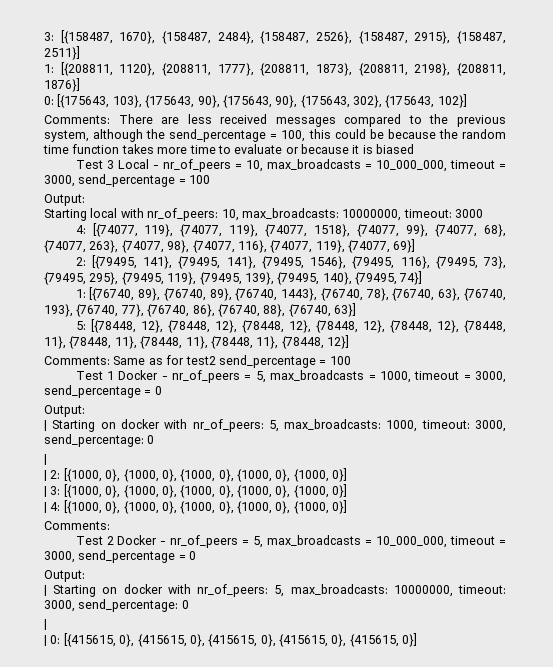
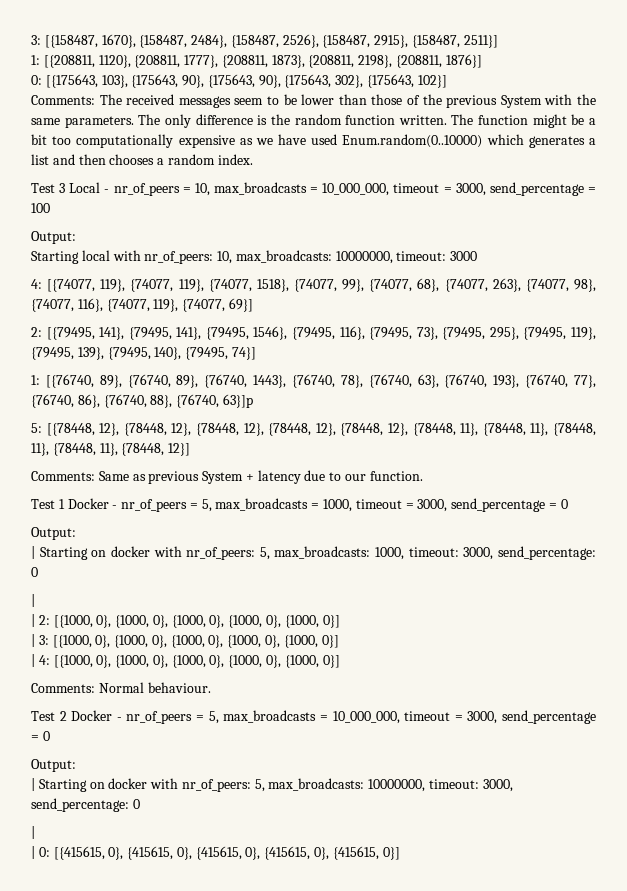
- Comments: There are less received messages compared to the previous system, although the send_percentage = 100, this could be because the random time function takes more time to evaluate or because it is biased
+ Comments: The received messages seem to be lower than those of the previous System with the same parameters. The only difference is the random function written. The function might be a bit too computationally expensive as we have used Enum.random(0..10000) which generates a list and then chooses a random index.
- 1: [{76740, 89}, {76740, 89}, {76740, 1443}, {76740, 78}, {76740, 63}, {76740, 193}, {76740, 77}, {76740, 86}, {76740, 88}, {76740, 63}]
+ 1: [{76740, 89}, {76740, 89}, {76740, 1443}, {76740, 78}, {76740, 63}, {76740, 193}, {76740, 77}, {76740, 86}, {76740, 88}, {76740, 63}]p
- Comments: Same as for test2 send_percentage = 100
+ Comments: Same as previous System + latency due to our function.
  | 4: [{1000, 0}, {1000, 0}, {1000, 0}, {1000, 0}, {1000, 0}]
- Comments:
+ Comments: Normal behaviour.

